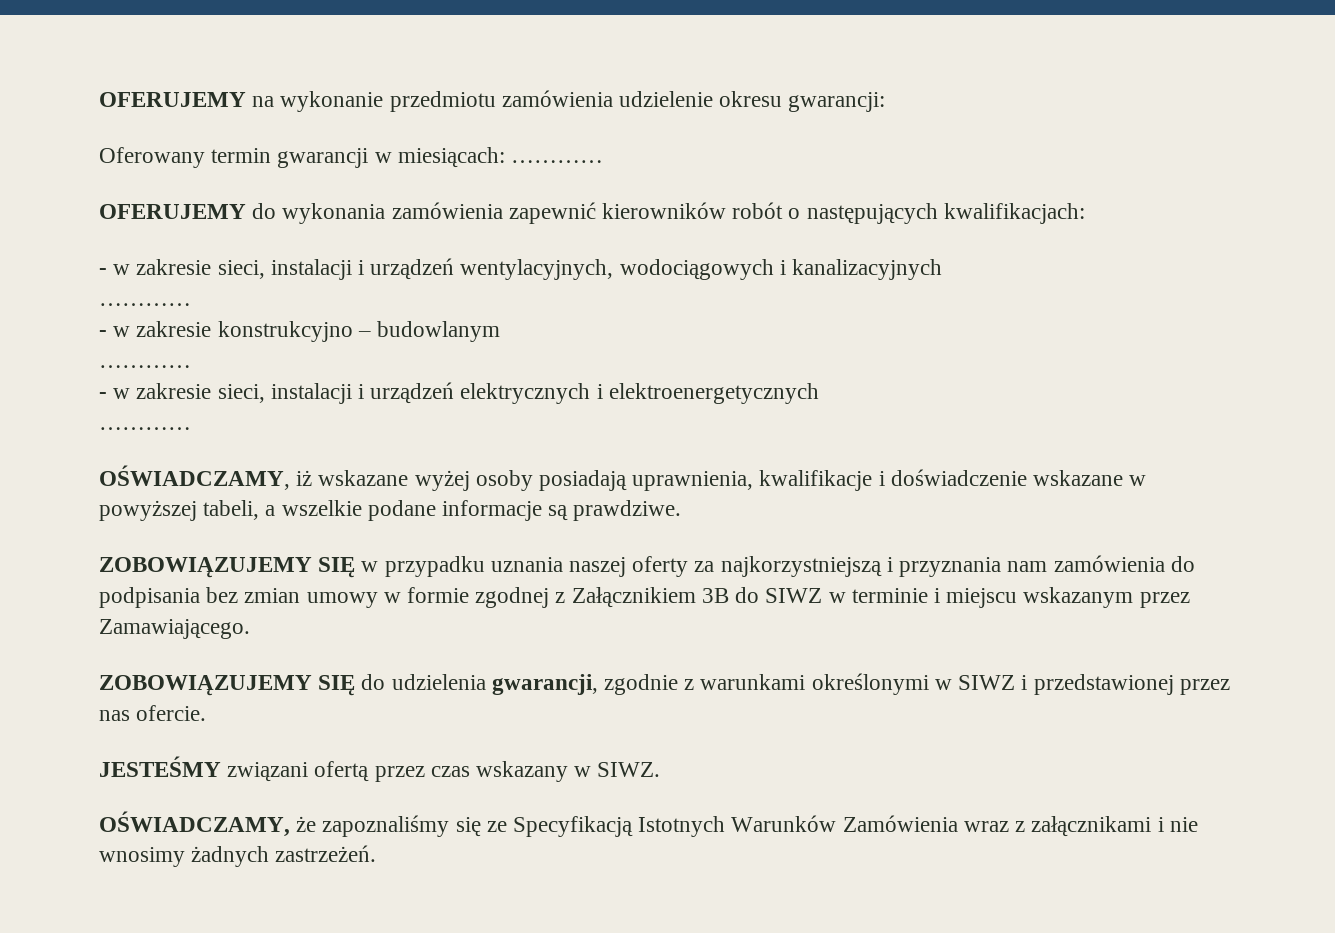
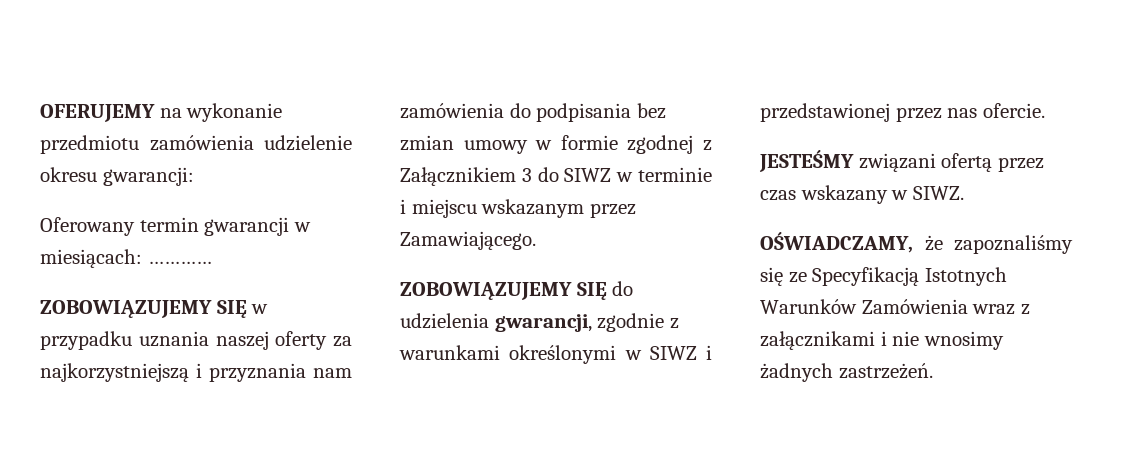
- OFERUJEMY do wykonania zamówienia zapewnić kierowników robót o następujących kwalifikacjach:
- - w zakresie sieci, instalacji i urządzeń wentylacyjnych, wodociągowych i kanalizacyjnych
- …………
- - w zakresie konstrukcyjno – budowlanym
- …………
- - w zakresie sieci, instalacji i urządzeń elektrycznych i elektroenergetycznych
- …………
- OŚWIADCZAMY, iż wskazane wyżej osoby posiadają uprawnienia, kwalifikacje i doświadczenie wskazane w powyższej tabeli, a wszelkie podane informacje są prawdziwe.
- ZOBOWIĄZUJEMY SIĘ w przypadku uznania naszej oferty za najkorzystniejszą i przyznania nam zamówienia do podpisania bez zmian umowy w formie zgodnej z Załącznikiem 3B do SIWZ w terminie i miejscu wskazanym przez Zamawiającego.
+ ZOBOWIĄZUJEMY SIĘ w przypadku uznania naszej oferty za najkorzystniejszą i przyznania nam zamówienia do podpisania bez zmian umowy w formie zgodnej z Załącznikiem 3 do SIWZ w terminie i miejscu wskazanym przez Zamawiającego.

